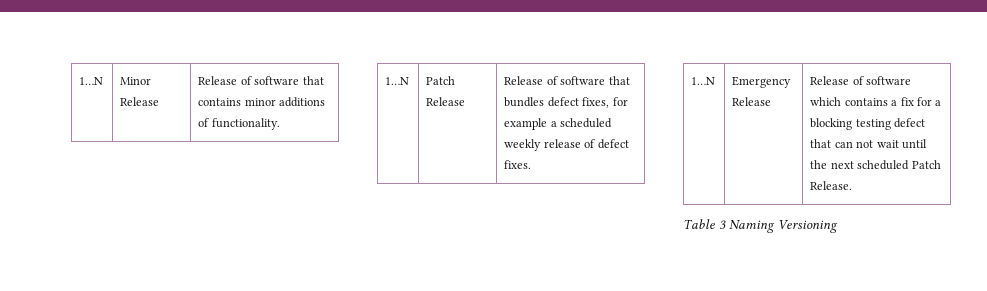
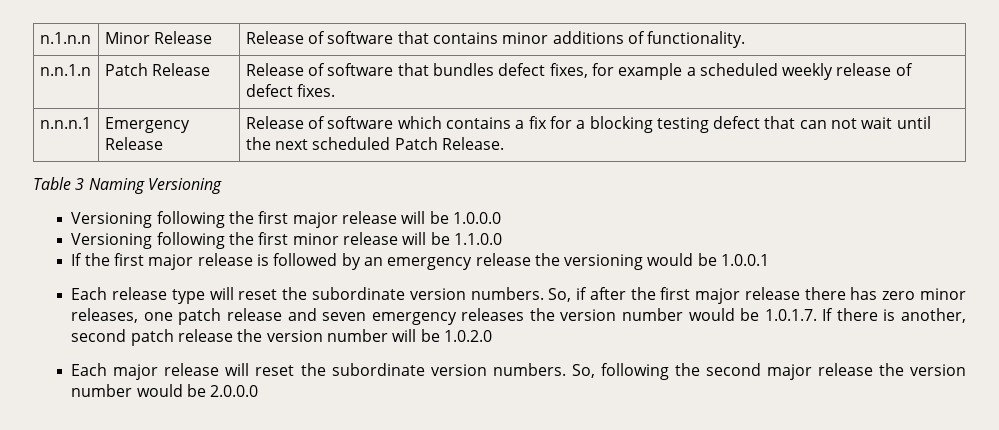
- 1…N | Minor Release | Release of software that contains minor additions of functionality.
+ n.1.n.n | Minor Release | Release of software that contains minor additions of functionality.
- 1…N | Patch Release | Release of software that bundles defect fixes, for example a scheduled weekly release of defect fixes.
+ n.n.1.n | Patch Release | Release of software that bundles defect fixes, for example a scheduled weekly release of defect fixes.
- 1…N | Emergency Release | Release of software which contains a fix for a blocking testing defect that can not wait until the next scheduled Patch Release.
+ n.n.n.1 | Emergency Release | Release of software which contains a fix for a blocking testing defect that can not wait until the next scheduled Patch Release.
+ Versioning following the first major release will be 1.0.0.0
+ Versioning following the first minor release will be 1.1.0.0
+ If the first major release is followed by an emergency release the versioning would be 1.0.0.1
+ Each release type will reset the subordinate version numbers. So, if after the first major release there has zero minor releases, one patch release and seven emergency releases the version number would be 1.0.1.7. If there is another, second patch release the version number will be 1.0.2.0
+ Each major release will reset the subordinate version numbers. So, following the second major release the version number would be 2.0.0.0

